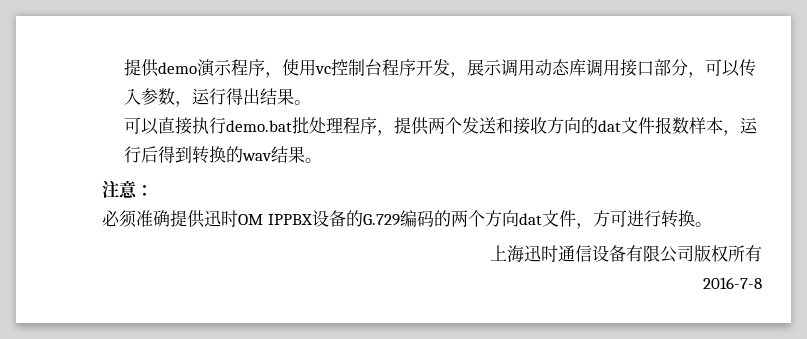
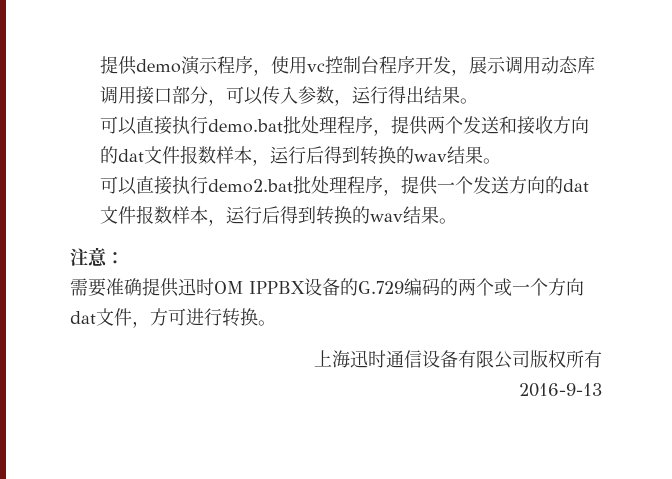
+ 可以直接执行demo2.bat批处理程序，提供一个发送方向的dat文件报数样本，运行后得到转换的wav结果。
- 必须准确提供迅时OM IPPBX设备的G.729编码的两个方向dat文件，方可进行转换。
+ 需要准确提供迅时OM IPPBX设备的G.729编码的两个或一个方向dat文件，方可进行转换。
- 2016-7-8
+ 2016-9-13

